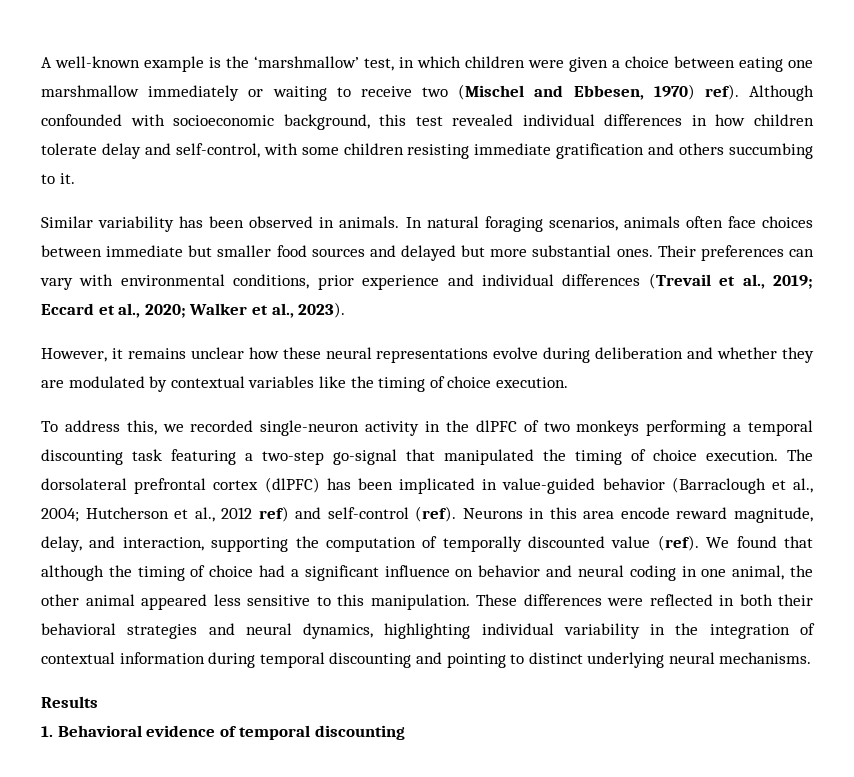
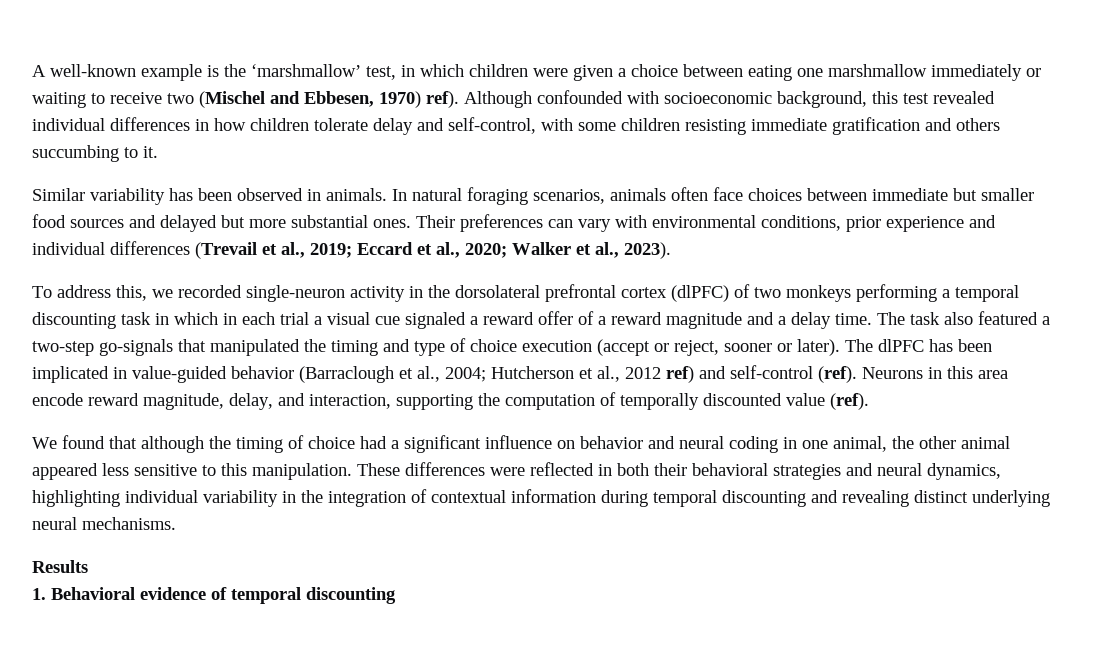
- However, it remains unclear how these neural representations evolve during deliberation and whether they are modulated by contextual variables like the timing of choice execution.
- To address this, we recorded single-neuron activity in the dlPFC of two monkeys performing a temporal discounting task featuring a two-step go-signal that manipulated the timing of choice execution. The dorsolateral prefrontal cortex (dlPFC) has been implicated in value-guided behavior (Barraclough et al., 2004; Hutcherson et al., 2012 ref) and self-control (ref).
+ To address this, we recorded single-neuron activity in the dorsolateral prefrontal cortex (dlPFC) of two monkeys performing a temporal discounting task in which in each trial a visual cue signaled a reward offer of a reward magnitude and a delay time. The task also featured a two-step go-signals that manipulated the timing and type of choice execution (accept or reject, sooner or later). The dlPFC has been implicated in value-guided behavior (Barraclough et al., 2004; Hutcherson et al., 2012 ref) and self-control (ref).
- Neurons in this area encode reward magnitude, delay, and interaction, supporting the computation of temporally discounted value (ref). We found that although the timing of choice had a significant influence on behavior and neural coding in one animal, the other animal appeared less sensitive to this manipulation.
+ Neurons in this area encode reward magnitude, delay, and interaction, supporting the computation of temporally discounted value (ref).
+ We found that although the timing of choice had a significant influence on behavior and neural coding in one animal, the other animal appeared less sensitive to this manipulation.
- These differences were reflected in both their behavioral strategies and neural dynamics, highlighting individual variability in the integration of contextual information during temporal discounting and pointing to distinct underlying neural mechanisms.
+ These differences were reflected in both their behavioral strategies and neural dynamics, highlighting individual variability in the integration of contextual information during temporal discounting and revealing distinct underlying neural mechanisms.

